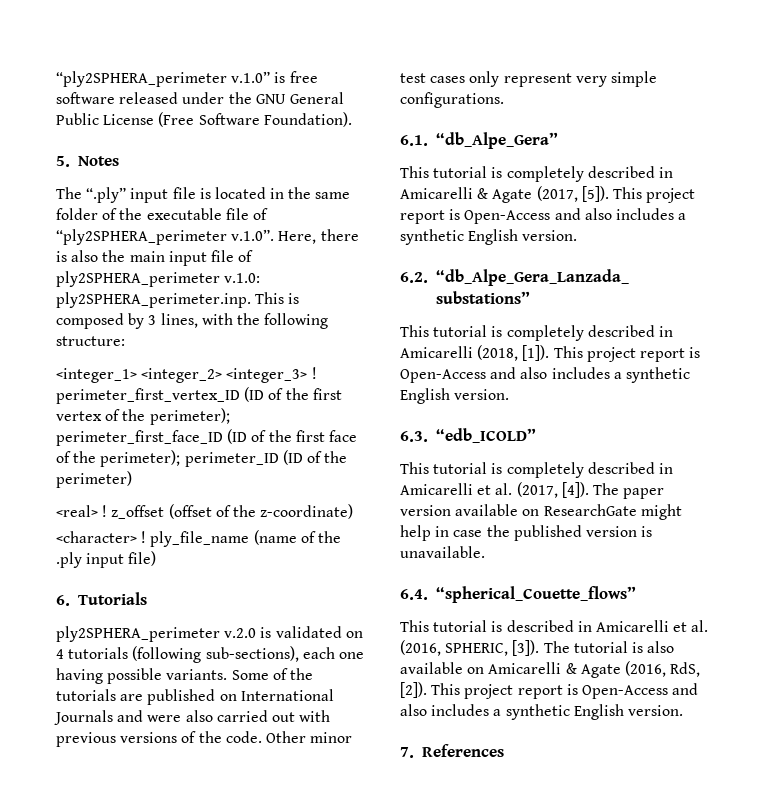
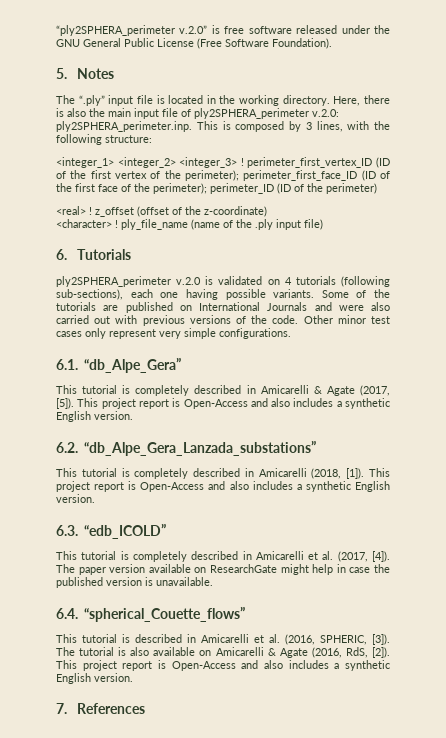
- “ply2SPHERA_perimeter v.1.0” is free software released under the GNU General Public License (Free Software Foundation).
+ “ply2SPHERA_perimeter v.2.0” is free software released under the GNU General Public License (Free Software Foundation).
- The “.ply” input file is located in the same folder of the executable file of “ply2SPHERA_perimeter v.1.0”. Here, there is also the main input file of ply2SPHERA_perimeter v.1.0: ply2SPHERA_perimeter.inp. This is composed by 3 lines, with the following structure:
+ The “.ply” input file is located in the working directory. Here, there is also the main input file of ply2SPHERA_perimeter v.2.0: ply2SPHERA_perimeter.inp. This is composed by 3 lines, with the following structure:

